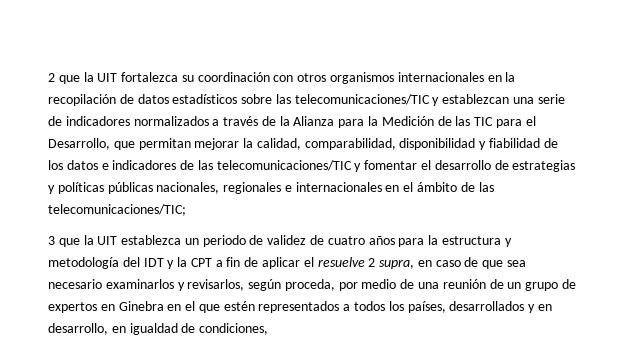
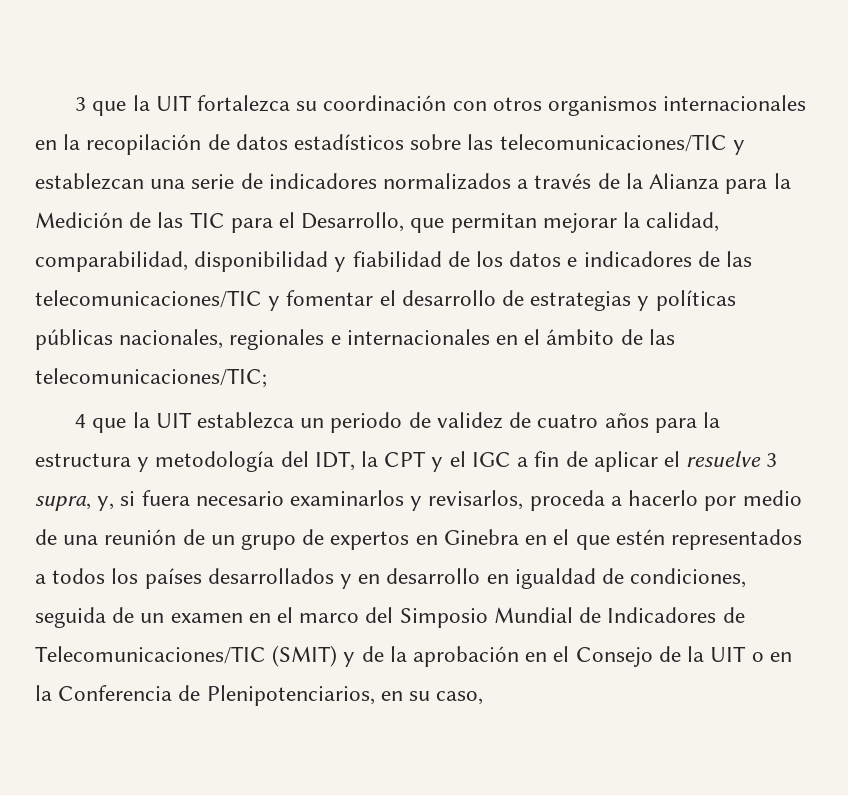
- 2 que la UIT fortalezca su coordinación con otros organismos internacionales en la recopilación de datos estadísticos sobre las telecomunicaciones/TIC y establezcan una serie de indicadores normalizados a través de la Alianza para la Medición de las TIC para el Desarrollo, que permitan mejorar la calidad, comparabilidad, disponibilidad y fiabilidad de los datos e indicadores de las telecomunicaciones/TIC y fomentar el desarrollo de estrategias y políticas públicas nacionales, regionales e internacionales en el ámbito de las telecomunicaciones/TIC;
+ 3 que la UIT fortalezca su coordinación con otros organismos internacionales en la recopilación de datos estadísticos sobre las telecomunicaciones/TIC y establezcan una serie de indicadores normalizados a través de la Alianza para la Medición de las TIC para el Desarrollo, que permitan mejorar la calidad, comparabilidad, disponibilidad y fiabilidad de los datos e indicadores de las telecomunicaciones/TIC y fomentar el desarrollo de estrategias y políticas públicas nacionales, regionales e internacionales en el ámbito de las telecomunicaciones/TIC;
- 3 que la UIT establezca un periodo de validez de cuatro años para la estructura y metodología del IDT y la CPT a fin de aplicar el resuelve 2 supra, en caso de que sea necesario examinarlos y revisarlos, según proceda, por medio de una reunión de un grupo de expertos en Ginebra en el que estén representados a todos los países, desarrollados y en desarrollo, en igualdad de condiciones,
+ 4 que la UIT establezca un periodo de validez de cuatro años para la estructura y metodología del IDT, la CPT y el IGC a fin de aplicar el resuelve 3 supra, y, si fuera necesario examinarlos y revisarlos, proceda a hacerlo por medio de una reunión de un grupo de expertos en Ginebra en el que estén representados a todos los países desarrollados y en desarrollo en igualdad de condiciones, seguida de un examen en el marco del Simposio Mundial de Indicadores de Telecomunicaciones/TIC (SMIT) y de la aprobación en el Consejo de la UIT o en la Conferencia de Plenipotenciarios, en su caso,

